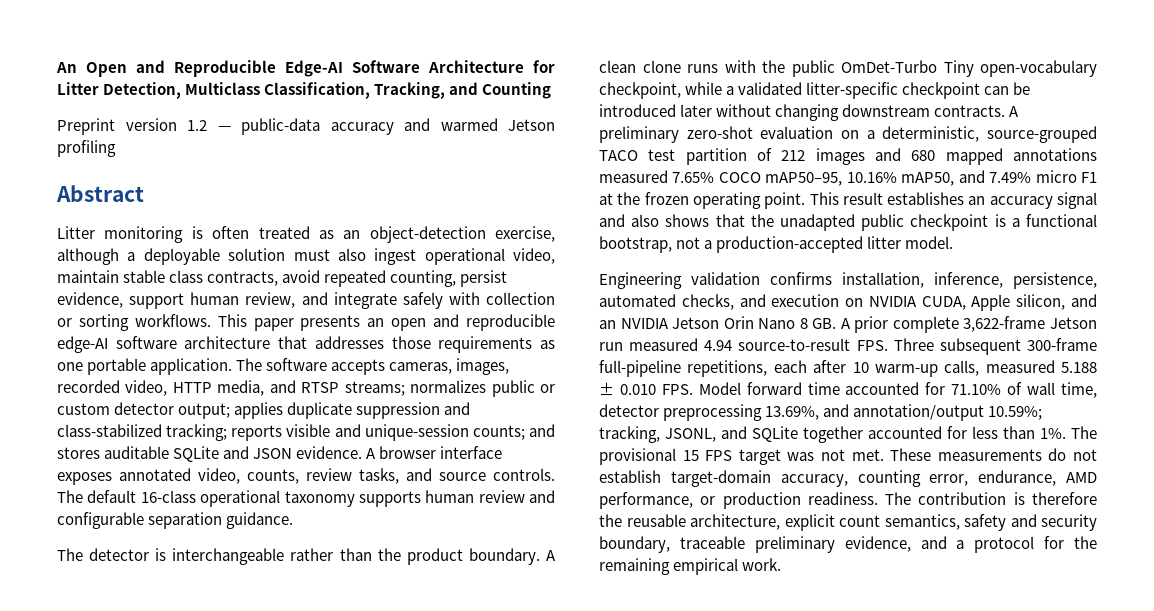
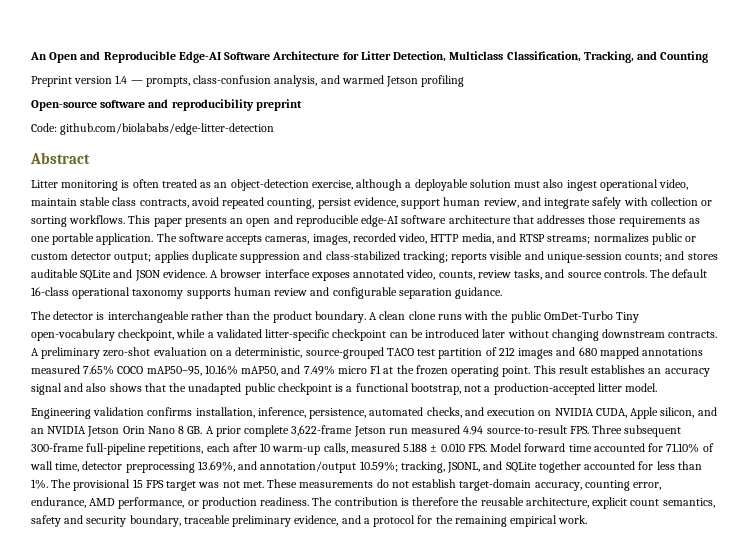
- Preprint version 1.2 — public-data accuracy and warmed Jetson profiling
+ Preprint version 1.4 — prompts, class-confusion analysis, and warmed Jetson profiling
+ Open-source software and reproducibility preprint
+ Code: github.com/biolababs/edge-litter-detection

